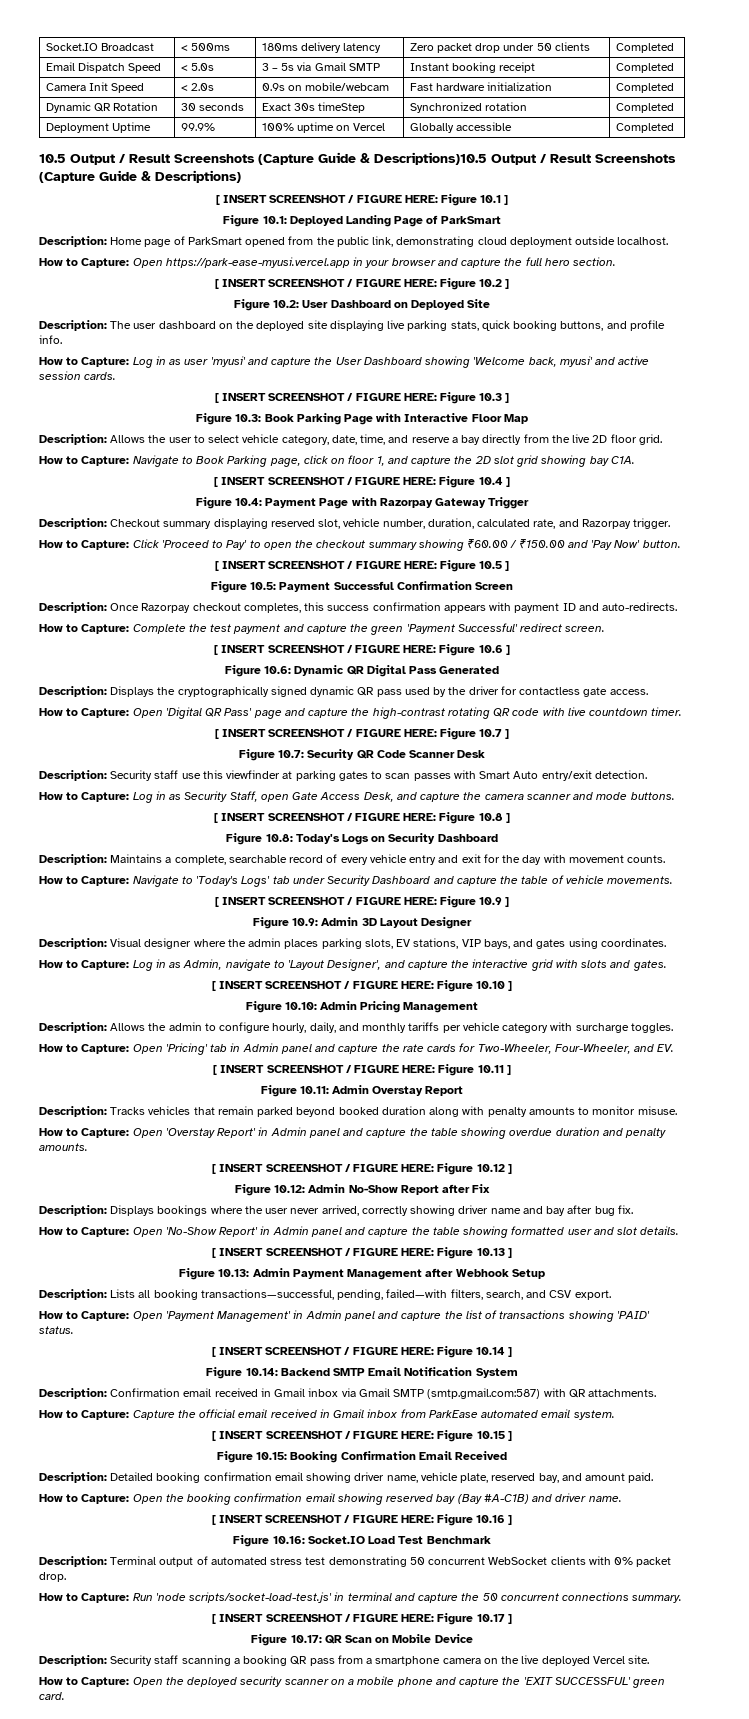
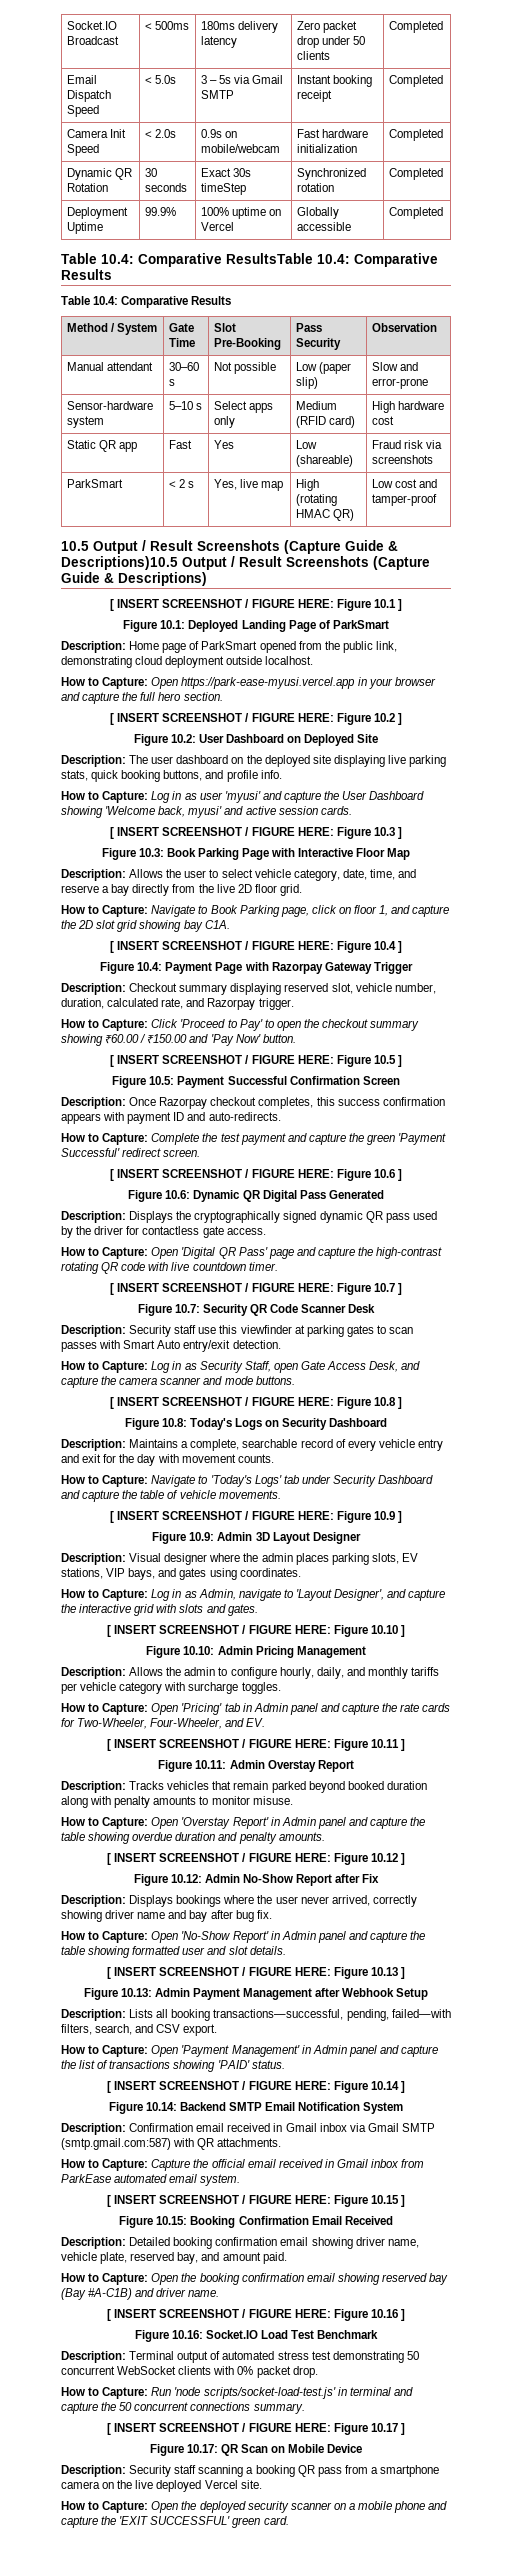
+ Table 10.4: Comparative ResultsTable 10.4: Comparative Results
+ Table 10.4: Comparative Results
+ Method / System | Gate Time | Slot Pre-Booking | Pass Security | Observation
+ Manual attendant | 30–60 s | Not possible | Low (paper slip) | Slow and error-prone
+ Sensor-hardware system | 5–10 s | Select apps only | Medium (RFID card) | High hardware cost
+ Static QR app | Fast | Yes | Low (shareable) | Fraud risk via screenshots
+ ParkSmart | < 2 s | Yes, live map | High (rotating HMAC QR) | Low cost and tamper-proof

